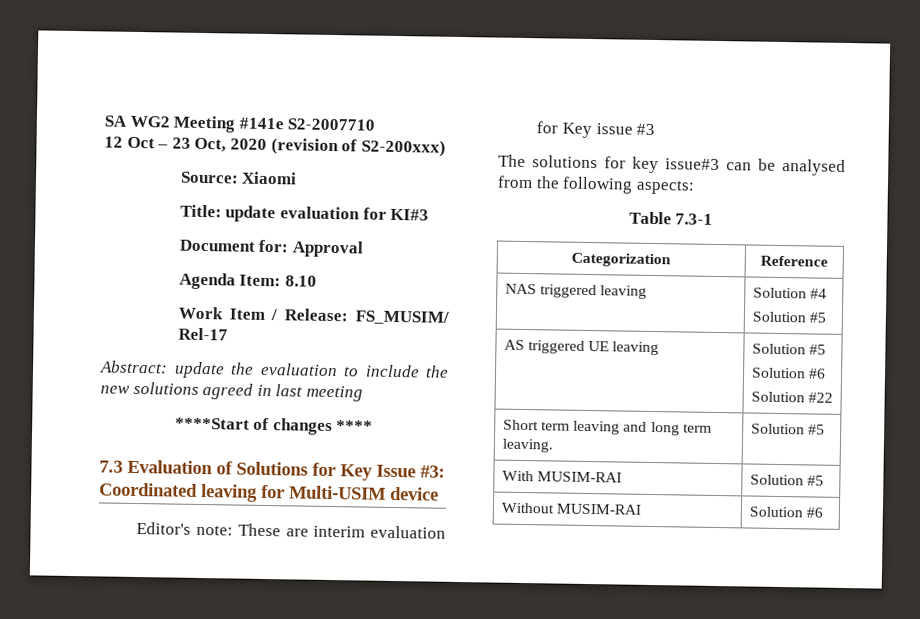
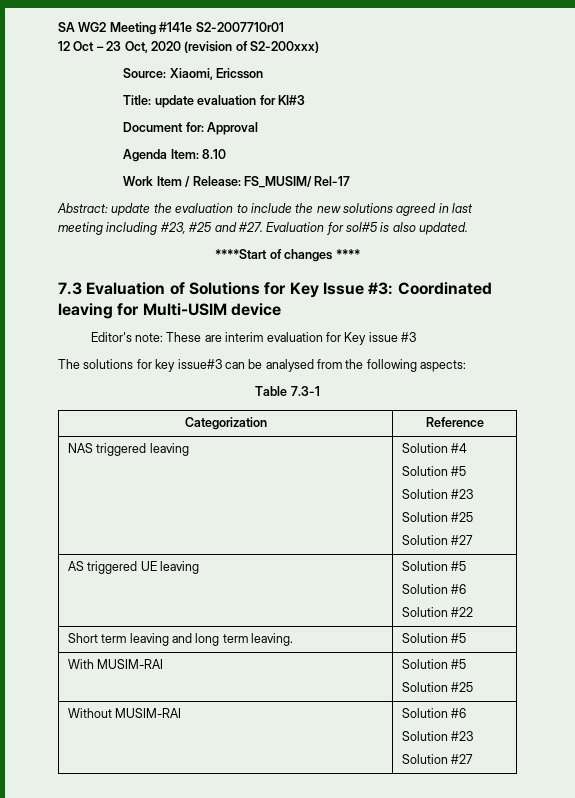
- SA WG2 Meeting #141e S2-2007710
+ SA WG2 Meeting #141e S2-2007710r01
- Source: Xiaomi
+ Source: Xiaomi, Ericsson
- Abstract: update the evaluation to include the new solutions agreed in last meeting
+ Abstract: update the evaluation to include the new solutions agreed in last meeting including #23, #25 and #27. Evaluation for sol#5 is also updated.
  NAS triggered leaving | Solution #4
  Solution #5
+ Solution #23
+ Solution #25
+ Solution #27
  With MUSIM-RAI | Solution #5
+ Solution #25
  Without MUSIM-RAI | Solution #6
+ Solution #23
+ Solution #27

